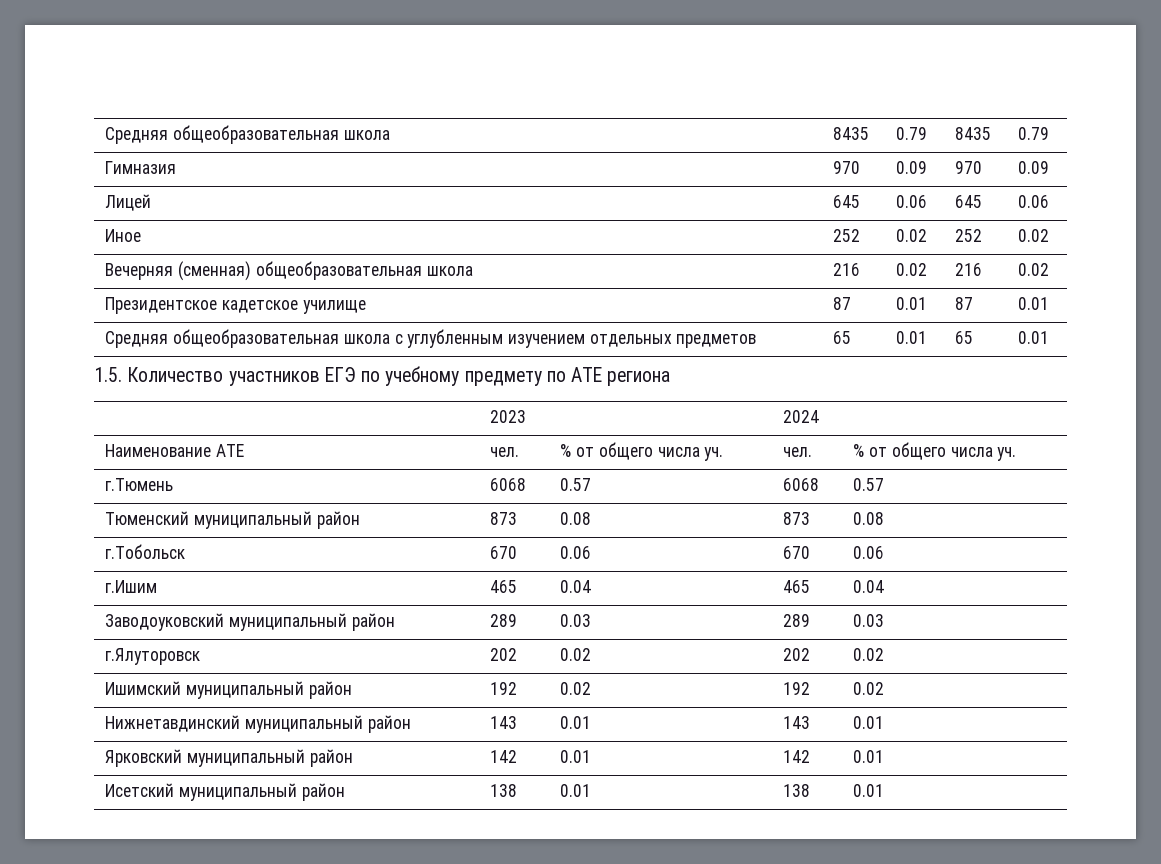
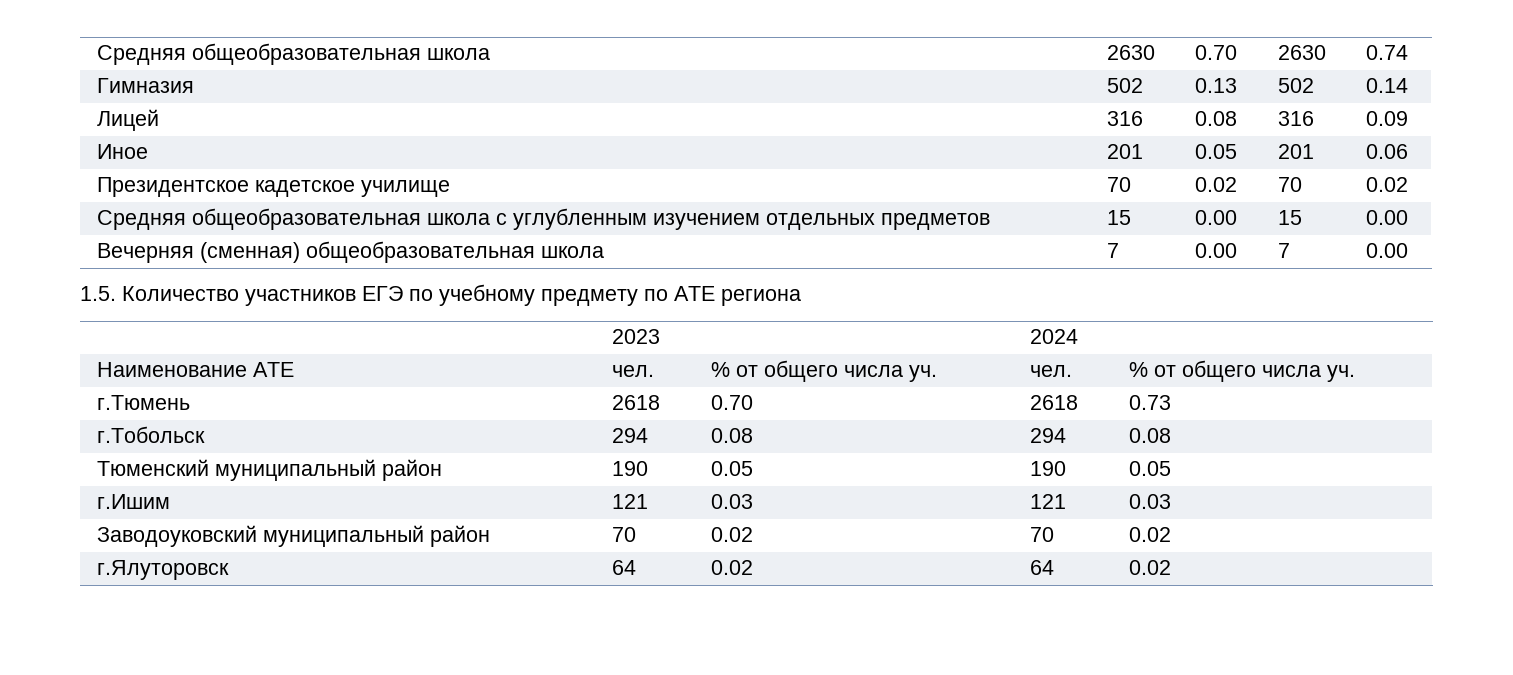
- Средняя общеобразовательная школа | 8435 | 0.79 | 8435 | 0.79
- Гимназия | 970 | 0.09 | 970 | 0.09
- Лицей | 645 | 0.06 | 645 | 0.06
- Иное | 252 | 0.02 | 252 | 0.02
- Вечерняя (сменная) общеобразовательная школа | 216 | 0.02 | 216 | 0.02
+ Средняя общеобразовательная школа | 2630 | 0.70 | 2630 | 0.74
+ Гимназия | 502 | 0.13 | 502 | 0.14
+ Лицей | 316 | 0.08 | 316 | 0.09
+ Иное | 201 | 0.05 | 201 | 0.06
- Президентское кадетское училище | 87 | 0.01 | 87 | 0.01
+ Президентское кадетское училище | 70 | 0.02 | 70 | 0.02
- Средняя общеобразовательная школа с углубленным изучением отдельных предметов | 65 | 0.01 | 65 | 0.01
+ Средняя общеобразовательная школа с углубленным изучением отдельных предметов | 15 | 0.00 | 15 | 0.00
+ Вечерняя (сменная) общеобразовательная школа | 7 | 0.00 | 7 | 0.00
- г.Тюмень | 6068 | 0.57 | 6068 | 0.57
- Тюменский муниципальный район | 873 | 0.08 | 873 | 0.08
- г.Тобольск | 670 | 0.06 | 670 | 0.06
- г.Ишим | 465 | 0.04 | 465 | 0.04
+ г.Тюмень | 2618 | 0.70 | 2618 | 0.73
+ г.Тобольск | 294 | 0.08 | 294 | 0.08
+ Тюменский муниципальный район | 190 | 0.05 | 190 | 0.05
+ г.Ишим | 121 | 0.03 | 121 | 0.03
- Заводоуковский муниципальный район | 289 | 0.03 | 289 | 0.03
+ Заводоуковский муниципальный район | 70 | 0.02 | 70 | 0.02
- г.Ялуторовск | 202 | 0.02 | 202 | 0.02
- Ишимский муниципальный район | 192 | 0.02 | 192 | 0.02
- Нижнетавдинский муниципальный район | 143 | 0.01 | 143 | 0.01
- Ярковский муниципальный район | 142 | 0.01 | 142 | 0.01
- Исетский муниципальный район | 138 | 0.01 | 138 | 0.01
+ г.Ялуторовск | 64 | 0.02 | 64 | 0.02

